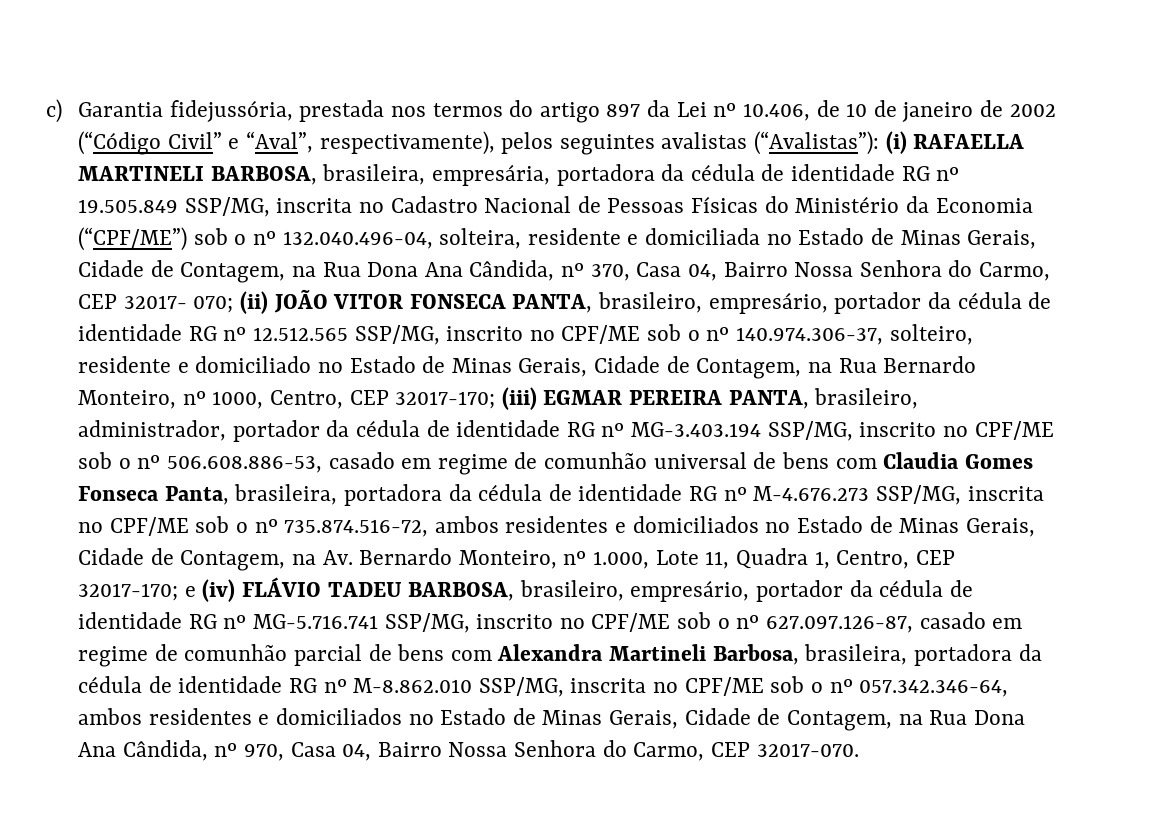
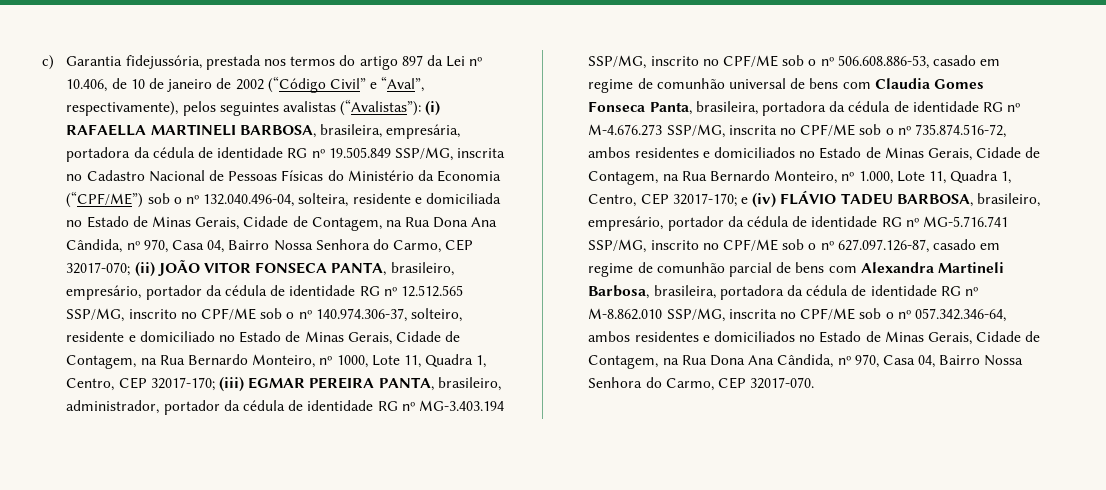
- (i) RAFAELLA MARTINELI BARBOSA, brasileira, empresária, portadora da cédula de identidade RG nº 19.505.849 SSP/MG, inscrita no Cadastro Nacional de Pessoas Físicas do Ministério da Economia (“CPF/ME”) sob o nº 132.040.496-04, solteira, residente e domiciliada no Estado de Minas Gerais, Cidade de Contagem, na Rua Dona Ana Cândida, nº 370, Casa 04, Bairro Nossa Senhora do Carmo, CEP 32017- 070;
+ (i) RAFAELLA MARTINELI BARBOSA, brasileira, empresária, portadora da cédula de identidade RG nº 19.505.849 SSP/MG, inscrita no Cadastro Nacional de Pessoas Físicas do Ministério da Economia (“CPF/ME”) sob o nº 132.040.496-04, solteira, residente e domiciliada no Estado de Minas Gerais, Cidade de Contagem, na Rua Dona Ana Cândida, nº 970, Casa 04, Bairro Nossa Senhora do Carmo, CEP 32017-070;
- (ii) JOÃO VITOR FONSECA PANTA, brasileiro, empresário, portador da cédula de identidade RG nº 12.512.565 SSP/MG, inscrito no CPF/ME sob o nº 140.974.306-37, solteiro, residente e domiciliado no Estado de Minas Gerais, Cidade de Contagem, na Rua Bernardo Monteiro, nº 1000, Centro, CEP 32017-170;
+ (ii) JOÃO VITOR FONSECA PANTA, brasileiro, empresário, portador da cédula de identidade RG nº 12.512.565 SSP/MG, inscrito no CPF/ME sob o nº 140.974.306-37, solteiro, residente e domiciliado no Estado de Minas Gerais, Cidade de Contagem, na Rua Bernardo Monteiro, nº 1000, Lote 11, Quadra 1, Centro, CEP 32017-170;
- (iii) EGMAR PEREIRA PANTA, brasileiro, administrador, portador da cédula de identidade RG nº MG-3.403.194 SSP/MG, inscrito no CPF/ME sob o nº 506.608.886-53, casado em regime de comunhão universal de bens com Claudia Gomes Fonseca Panta, brasileira, portadora da cédula de identidade RG nº M-4.676.273 SSP/MG, inscrita no CPF/ME sob o nº 735.874.516-72, ambos residentes e domiciliados no Estado de Minas Gerais, Cidade de Contagem, na Av. Bernardo Monteiro, nº 1.000, Lote 11, Quadra 1, Centro, CEP 32017-170;
+ (iii) EGMAR PEREIRA PANTA, brasileiro, administrador, portador da cédula de identidade RG nº MG-3.403.194 SSP/MG, inscrito no CPF/ME sob o nº 506.608.886-53, casado em regime de comunhão universal de bens com Claudia Gomes Fonseca Panta, brasileira, portadora da cédula de identidade RG nº M-4.676.273 SSP/MG, inscrita no CPF/ME sob o nº 735.874.516-72, ambos residentes e domiciliados no Estado de Minas Gerais, Cidade de Contagem, na Rua Bernardo Monteiro, nº 1.000, Lote 11, Quadra 1, Centro, CEP 32017-170;

